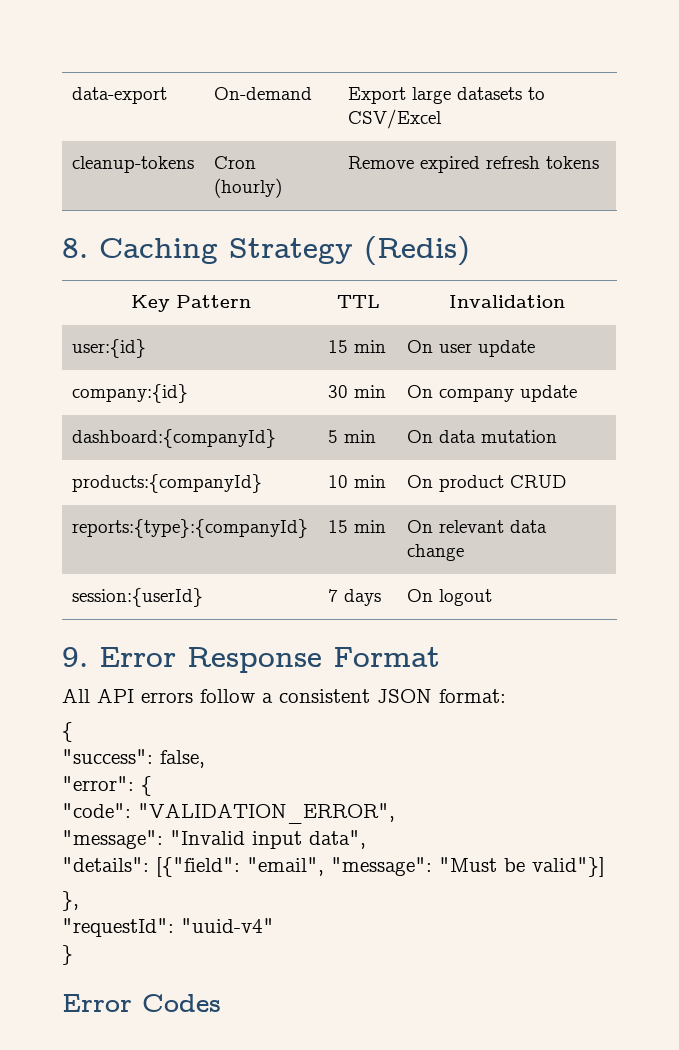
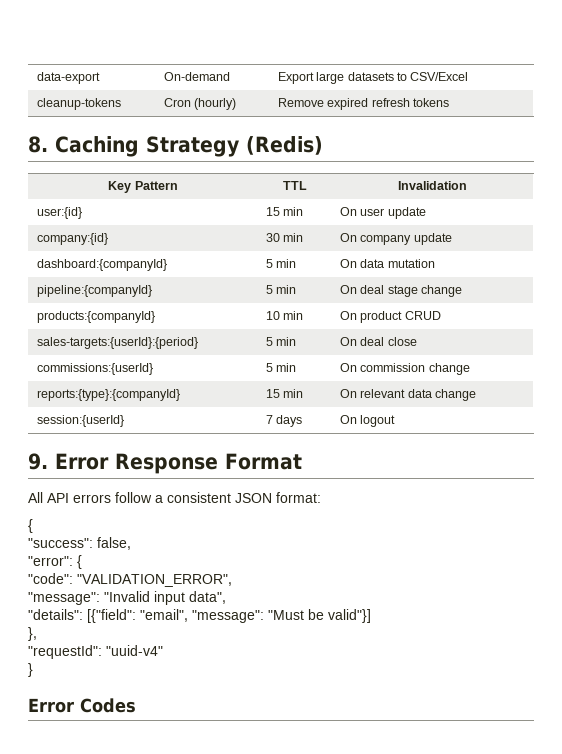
+ pipeline:{companyId} | 5 min | On deal stage change
+ sales-targets:{userId}:{period} | 5 min | On deal close
+ commissions:{userId} | 5 min | On commission change

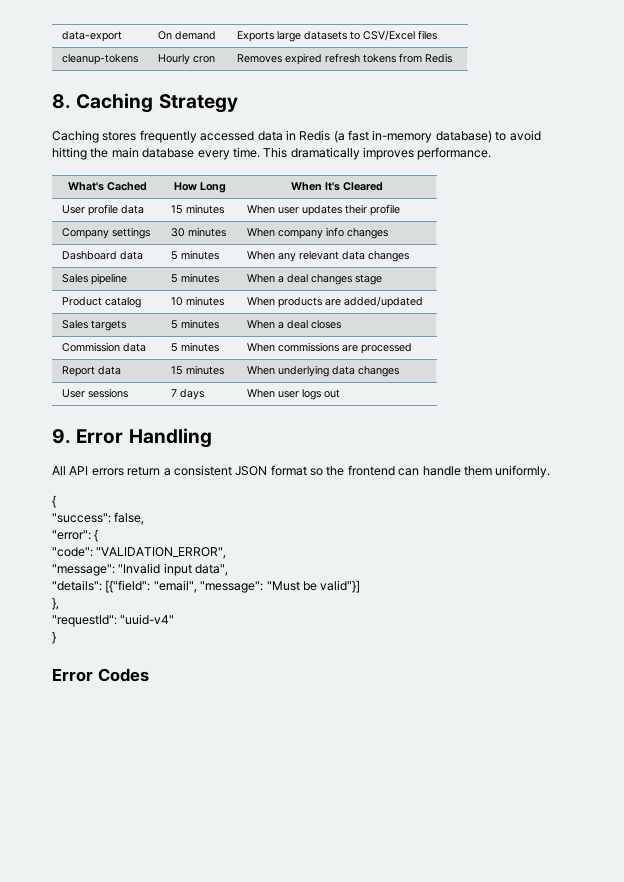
- data-export | On-demand | Export large datasets to CSV/Excel
+ data-export | On demand | Exports large datasets to CSV/Excel files
- cleanup-tokens | Cron (hourly) | Remove expired refresh tokens
+ cleanup-tokens | Hourly cron | Removes expired refresh tokens from Redis
- 8. Caching Strategy (Redis)
- Key Pattern | TTL | Invalidation
- user:{id} | 15 min | On user update
- company:{id} | 30 min | On company update
- dashboard:{companyId} | 5 min | On data mutation
- pipeline:{companyId} | 5 min | On deal stage change
- products:{companyId} | 10 min | On product CRUD
- sales-targets:{userId}:{period} | 5 min | On deal close
- commissions:{userId} | 5 min | On commission change
- reports:{type}:{companyId} | 15 min | On relevant data change
- session:{userId} | 7 days | On logout
+ 8. Caching Strategy
+ Caching stores frequently accessed data in Redis (a fast in-memory database) to avoid hitting the main database every time. This dramatically improves performance.
+ What's Cached | How Long | When It's Cleared
+ User profile data | 15 minutes | When user updates their profile
+ Company settings | 30 minutes | When company info changes
+ Dashboard data | 5 minutes | When any relevant data changes
+ Sales pipeline | 5 minutes | When a deal changes stage
+ Product catalog | 10 minutes | When products are added/updated
+ Sales targets | 5 minutes | When a deal closes
+ Commission data | 5 minutes | When commissions are processed
+ Report data | 15 minutes | When underlying data changes
+ User sessions | 7 days | When user logs out
- 9. Error Response Format
+ 9. Error Handling
- All API errors follow a consistent JSON format:
+ All API errors return a consistent JSON format so the frontend can handle them uniformly.

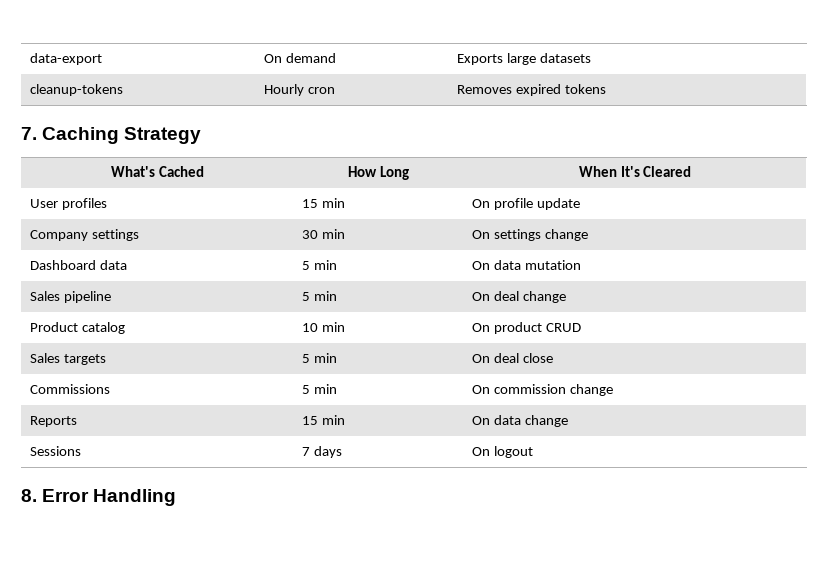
- data-export | On demand | Exports large datasets to CSV/Excel files
+ data-export | On demand | Exports large datasets
- cleanup-tokens | Hourly cron | Removes expired refresh tokens from Redis
- 8. Caching Strategy
+ cleanup-tokens | Hourly cron | Removes expired tokens
+ 7. Caching Strategy
- Caching stores frequently accessed data in Redis (a fast in-memory database) to avoid hitting the main database every time. This dramatically improves performance.
- User profile data | 15 minutes | When user updates their profile
+ User profiles | 15 min | On profile update
- Company settings | 30 minutes | When company info changes
- Dashboard data | 5 minutes | When any relevant data changes
- Sales pipeline | 5 minutes | When a deal changes stage
- Product catalog | 10 minutes | When products are added/updated
- Sales targets | 5 minutes | When a deal closes
- Commission data | 5 minutes | When commissions are processed
- Report data | 15 minutes | When underlying data changes
- User sessions | 7 days | When user logs out
- 9. Error Handling
- All API errors return a consistent JSON format so the frontend can handle them uniformly.
- {
- "success": false,
- "error": {
- "code": "VALIDATION_ERROR",
- "message": "Invalid input data",
- "details": [{"field": "email", "message": "Must be valid"}]
- },
- "requestId": "uuid-v4"
- }
- Error Codes
+ Company settings | 30 min | On settings change
+ Dashboard data | 5 min | On data mutation
+ Sales pipeline | 5 min | On deal change
+ Product catalog | 10 min | On product CRUD
+ Sales targets | 5 min | On deal close
+ Commissions | 5 min | On commission change
+ Reports | 15 min | On data change
+ Sessions | 7 days | On logout
+ 8. Error Handling

